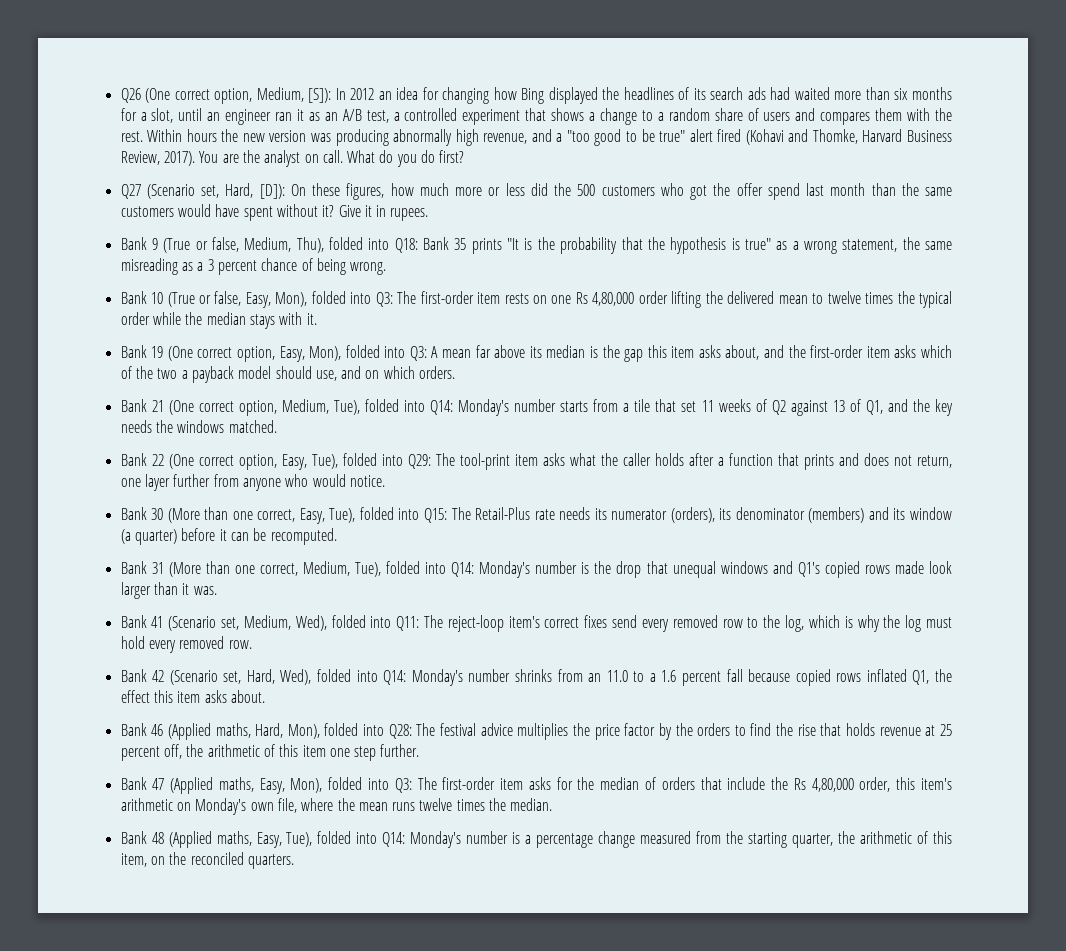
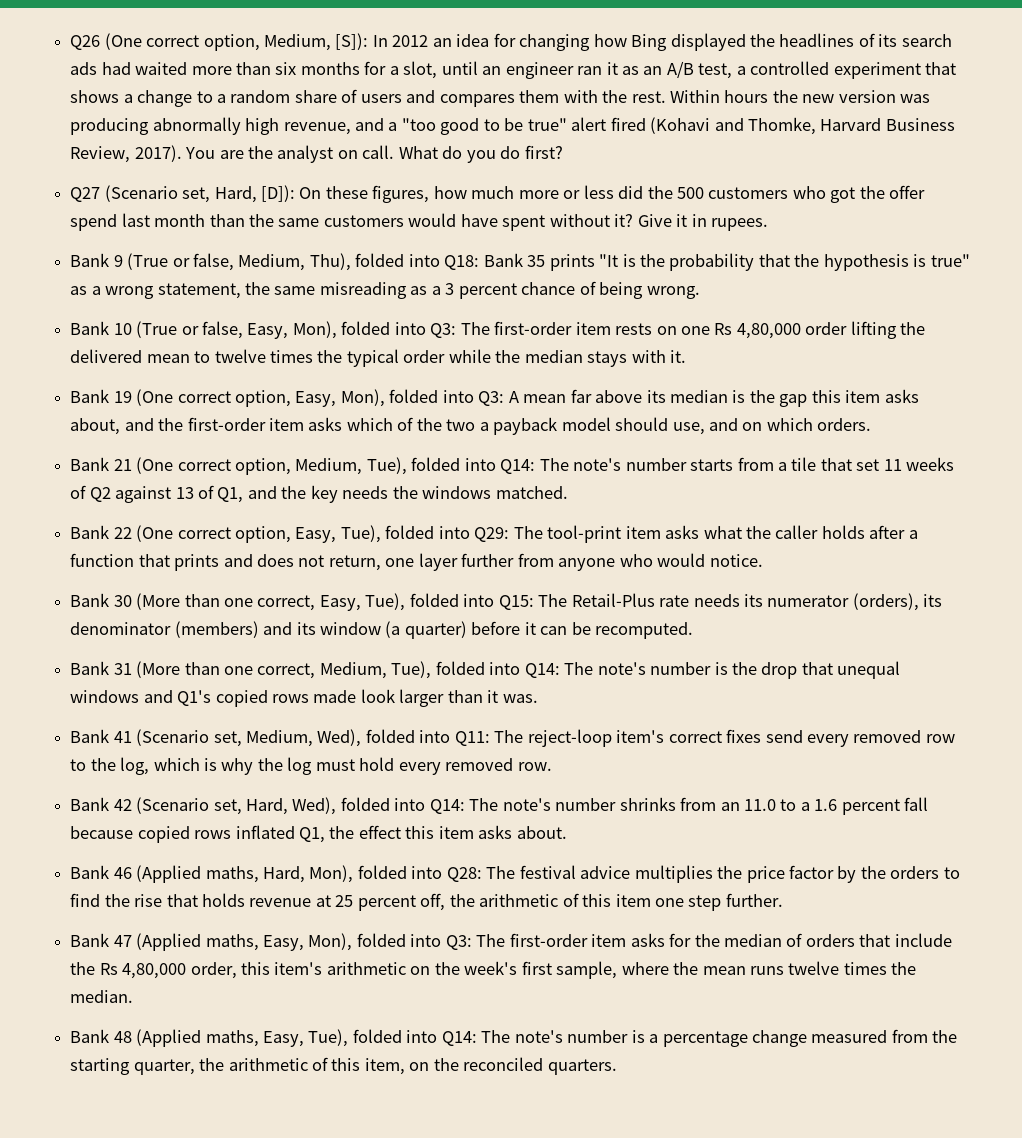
- Bank 21 (One correct option, Medium, Tue), folded into Q14: Monday's number starts from a tile that set 11 weeks of Q2 against 13 of Q1, and the key needs the windows matched.
+ Bank 21 (One correct option, Medium, Tue), folded into Q14: The note's number starts from a tile that set 11 weeks of Q2 against 13 of Q1, and the key needs the windows matched.
- Bank 31 (More than one correct, Medium, Tue), folded into Q14: Monday's number is the drop that unequal windows and Q1's copied rows made look larger than it was.
+ Bank 31 (More than one correct, Medium, Tue), folded into Q14: The note's number is the drop that unequal windows and Q1's copied rows made look larger than it was.
- Bank 42 (Scenario set, Hard, Wed), folded into Q14: Monday's number shrinks from an 11.0 to a 1.6 percent fall because copied rows inflated Q1, the effect this item asks about.
+ Bank 42 (Scenario set, Hard, Wed), folded into Q14: The note's number shrinks from an 11.0 to a 1.6 percent fall because copied rows inflated Q1, the effect this item asks about.
- Bank 47 (Applied maths, Easy, Mon), folded into Q3: The first-order item asks for the median of orders that include the Rs 4,80,000 order, this item's arithmetic on Monday's own file, where the mean runs twelve times the median.
+ Bank 47 (Applied maths, Easy, Mon), folded into Q3: The first-order item asks for the median of orders that include the Rs 4,80,000 order, this item's arithmetic on the week's first sample, where the mean runs twelve times the median.
- Bank 48 (Applied maths, Easy, Tue), folded into Q14: Monday's number is a percentage change measured from the starting quarter, the arithmetic of this item, on the reconciled quarters.
+ Bank 48 (Applied maths, Easy, Tue), folded into Q14: The note's number is a percentage change measured from the starting quarter, the arithmetic of this item, on the reconciled quarters.

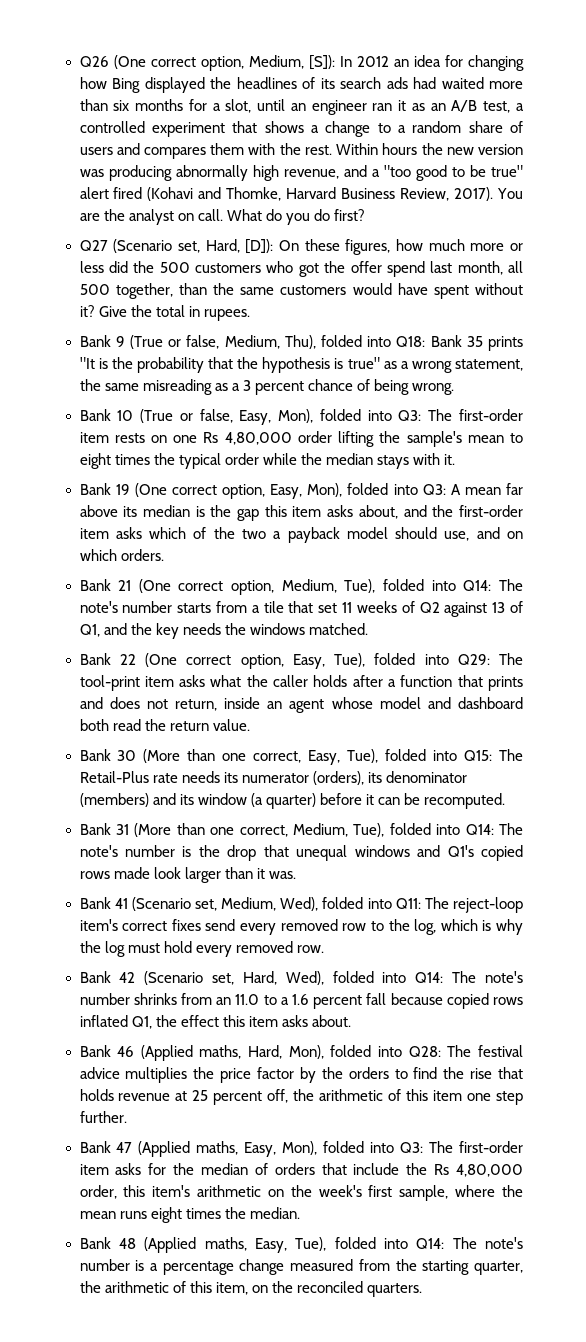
- Q27 (Scenario set, Hard, [D]): On these figures, how much more or less did the 500 customers who got the offer spend last month than the same customers would have spent without it?
+ Q27 (Scenario set, Hard, [D]): On these figures, how much more or less did the 500 customers who got the offer spend last month, all 500 together, than the same customers would have spent without it?
- Give it in rupees.
+ Give the total in rupees.
- Bank 10 (True or false, Easy, Mon), folded into Q3: The first-order item rests on one Rs 4,80,000 order lifting the delivered mean to twelve times the typical order while the median stays with it.
+ Bank 10 (True or false, Easy, Mon), folded into Q3: The first-order item rests on one Rs 4,80,000 order lifting the sample's mean to eight times the typical order while the median stays with it.
- Bank 22 (One correct option, Easy, Tue), folded into Q29: The tool-print item asks what the caller holds after a function that prints and does not return, one layer further from anyone who would notice.
+ Bank 22 (One correct option, Easy, Tue), folded into Q29: The tool-print item asks what the caller holds after a function that prints and does not return, inside an agent whose model and dashboard both read the return value.
- Bank 47 (Applied maths, Easy, Mon), folded into Q3: The first-order item asks for the median of orders that include the Rs 4,80,000 order, this item's arithmetic on the week's first sample, where the mean runs twelve times the median.
+ Bank 47 (Applied maths, Easy, Mon), folded into Q3: The first-order item asks for the median of orders that include the Rs 4,80,000 order, this item's arithmetic on the week's first sample, where the mean runs eight times the median.

